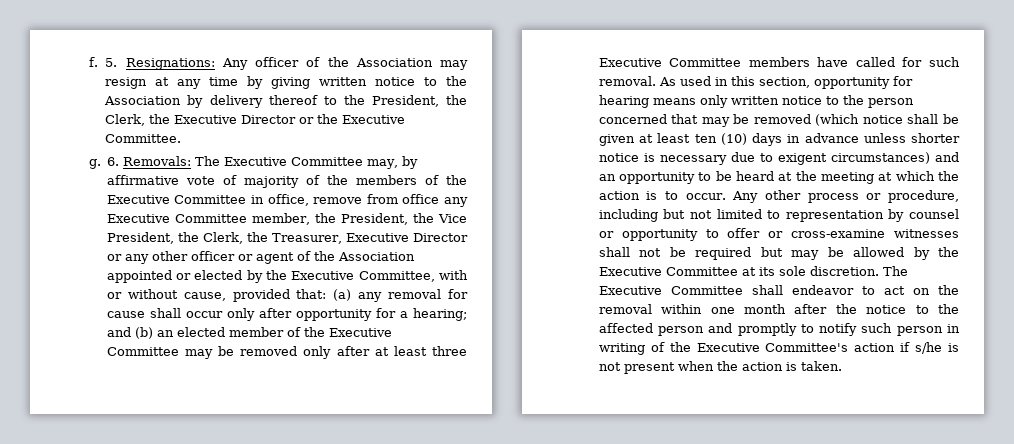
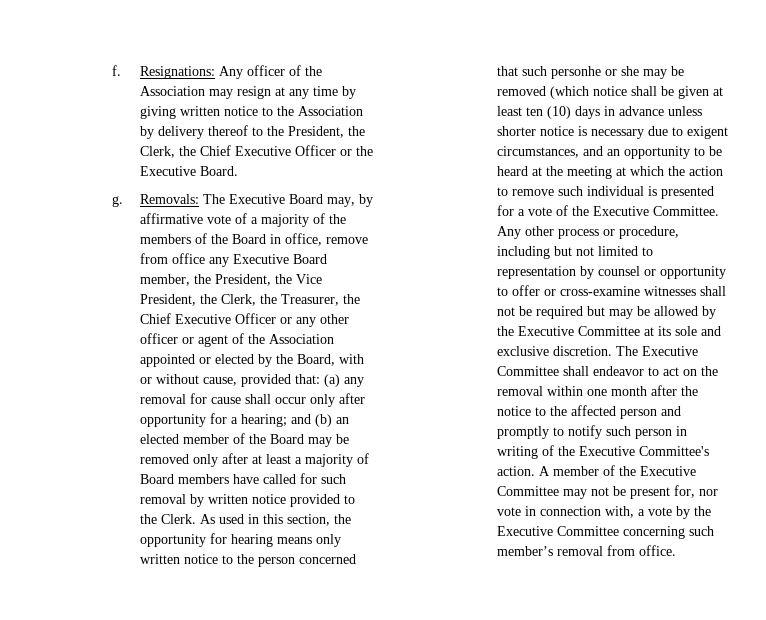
- 5. Resignations: Any officer of the Association may resign at any time by giving written notice to the Association by delivery thereof to the President, the Clerk, the Executive Director or the Executive Committee.
+ Resignations: Any officer of the Association may resign at any time by giving written notice to the Association by delivery thereof to the President, the Clerk, the Chief Executive Officer or the Executive Board.
- 6. Removals:
+ Removals:
- The Executive Committee may, by affirmative vote of majority of the members of the Executive Committee in office, remove from office any Executive Committee member, the President, the Vice President, the Clerk, the Treasurer, Executive Director or any other officer or agent of the Association appointed or elected by the Executive Committee, with or without cause, provided that:
+ The Executive Board may, by affirmative vote of a majority of the members of the Board in office, remove from office any Executive Board member, the President, the Vice President, the Clerk, the Treasurer, the Chief Executive Officer or any other officer or agent of the Association appointed or elected by the Board, with or without cause, provided that:
- and (b) an elected member of the Executive Committee may be removed only after at least three Executive Committee members have called for such removal.
+ and (b) an elected member of the Board may be removed only after at least a majority of Board members have called for such removal by written notice provided to the Clerk.
- As used in this section, opportunity for hearing means only written notice to the person concerned that may be removed (which notice shall be given at least ten (10) days in advance unless shorter notice is necessary due to exigent circumstances) and an opportunity to be heard at the meeting at which the action is to occur.
+ As used in this section, the opportunity for hearing means only written notice to the person concerned that such personhe or she may be removed (which notice shall be given at least ten (10) days in advance unless shorter notice is necessary due to exigent circumstances, and an opportunity to be heard at the meeting at which the action to remove such individual is presented for a vote of the Executive Committee.
- Any other process or procedure, including but not limited to representation by counsel or opportunity to offer or cross-examine witnesses shall not be required but may be allowed by the Executive Committee at its sole discretion.
+ Any other process or procedure, including but not limited to representation by counsel or opportunity to offer or cross-examine witnesses shall not be required but may be allowed by the Executive Committee at its sole and exclusive discretion.
- The Executive Committee shall endeavor to act on the removal within one month after the notice to the affected person and promptly to notify such person in writing of the Executive Committee's action if s/he is not present when the action is taken.
+ The Executive Committee shall endeavor to act on the removal within one month after the notice to the affected person and promptly to notify such person in writing of the Executive Committee's action. A member of the Executive Committee may not be present for, nor vote in connection with, a vote by the Executive Committee concerning such member’s removal from office.

